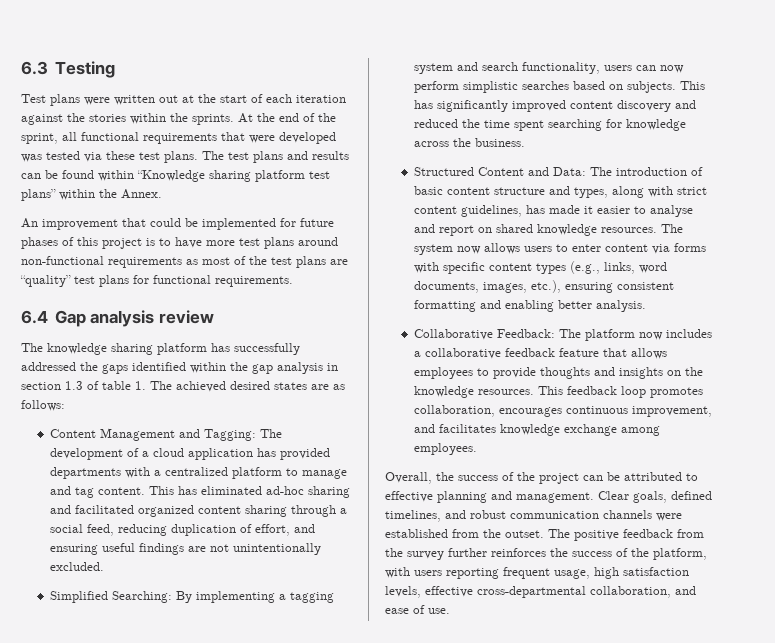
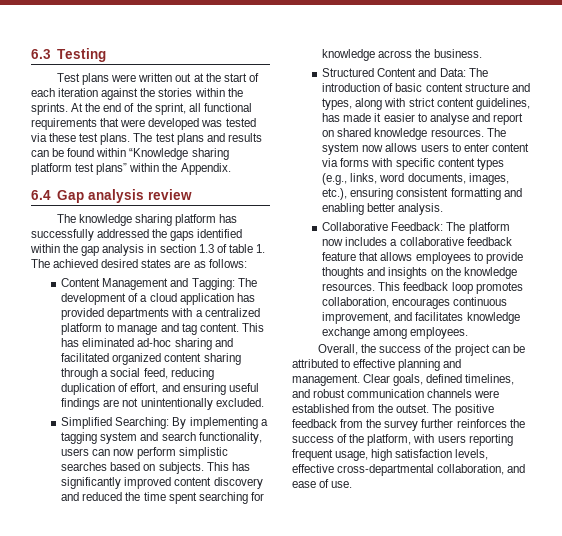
- The test plans and results can be found within “Knowledge sharing platform test plans” within the Annex.
- An improvement that could be implemented for future phases of this project is to have more test plans around non-functional requirements as most of the test plans are “quality” test plans for functional requirements.
+ The test plans and results can be found within “Knowledge sharing platform test plans” within the Appendix.

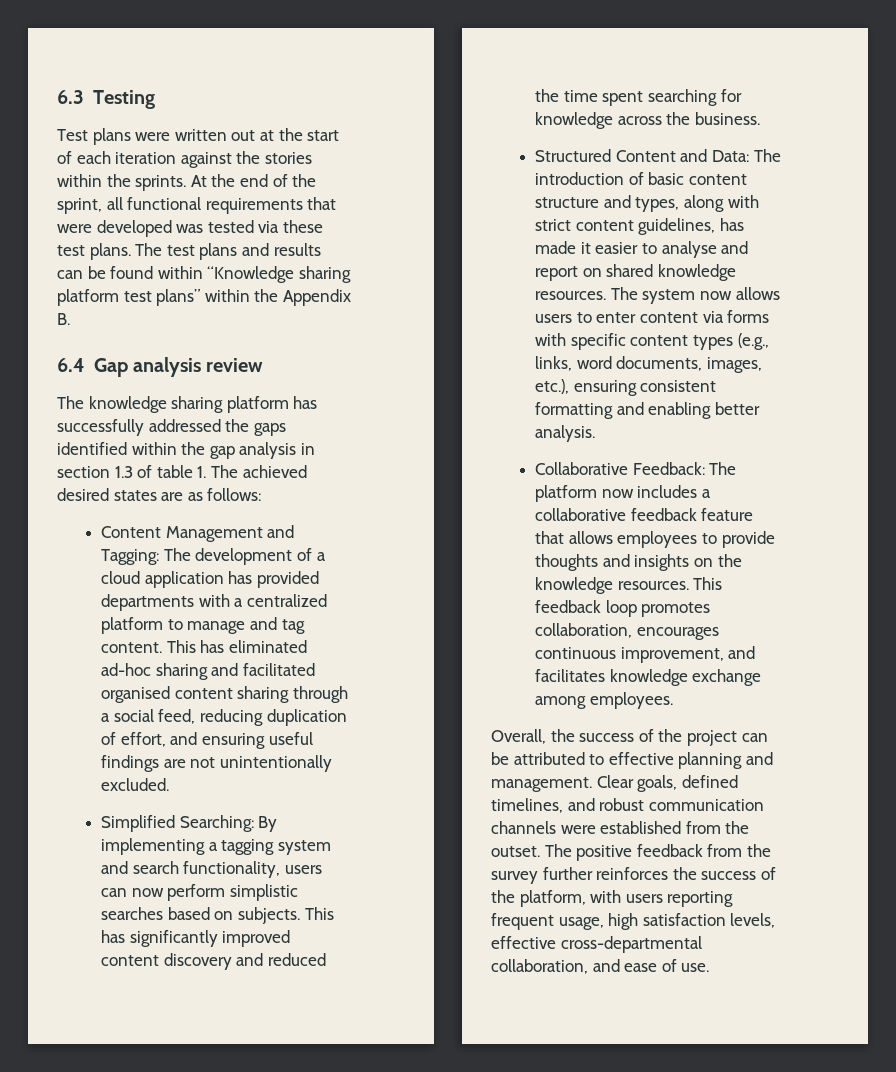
- The test plans and results can be found within “Knowledge sharing platform test plans” within the Appendix.
+ The test plans and results can be found within “Knowledge sharing platform test plans” within the Appendix B.
- This has eliminated ad-hoc sharing and facilitated organized content sharing through a social feed, reducing duplication of effort, and ensuring useful findings are not unintentionally excluded.
+ This has eliminated ad-hoc sharing and facilitated organised content sharing through a social feed, reducing duplication of effort, and ensuring useful findings are not unintentionally excluded.

